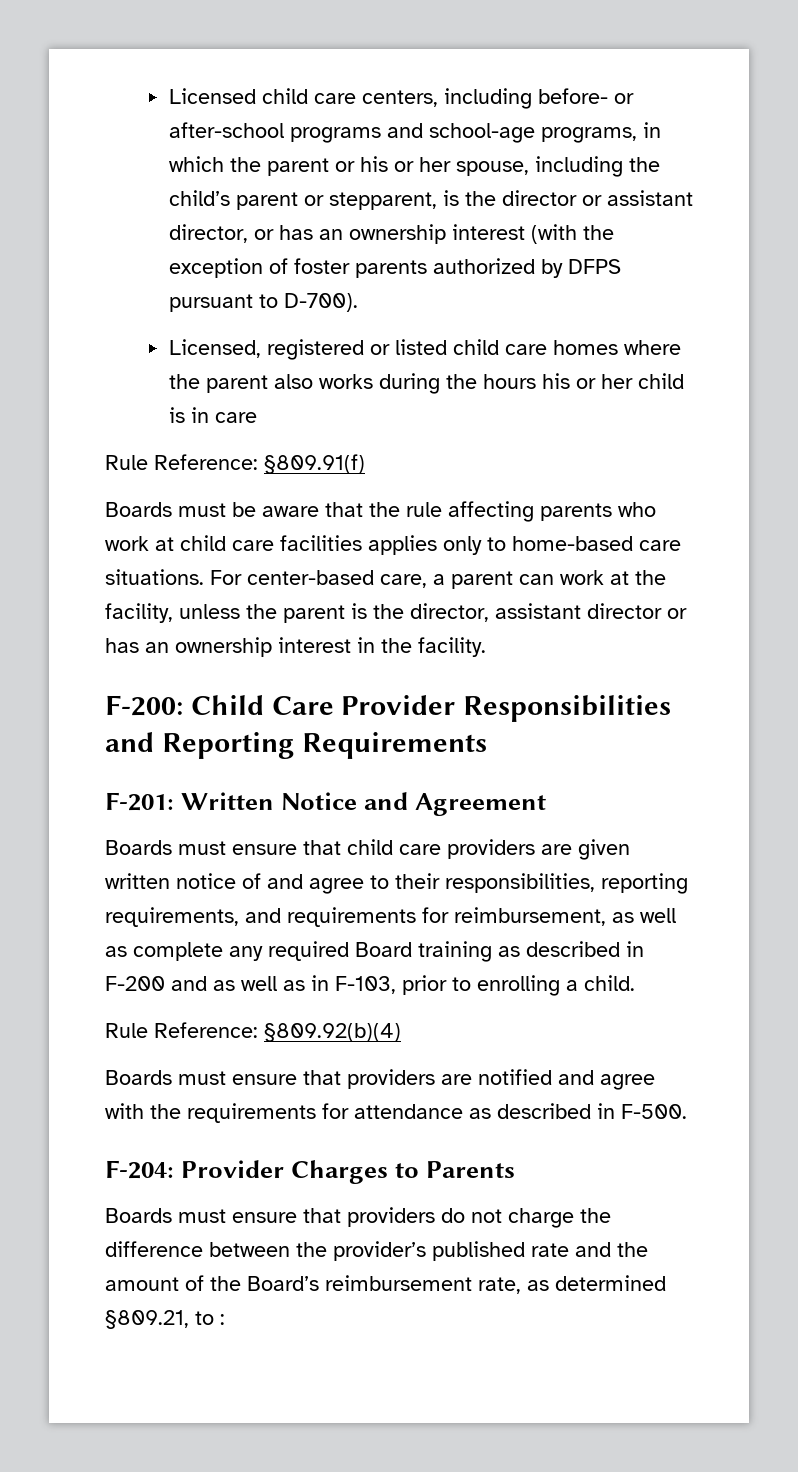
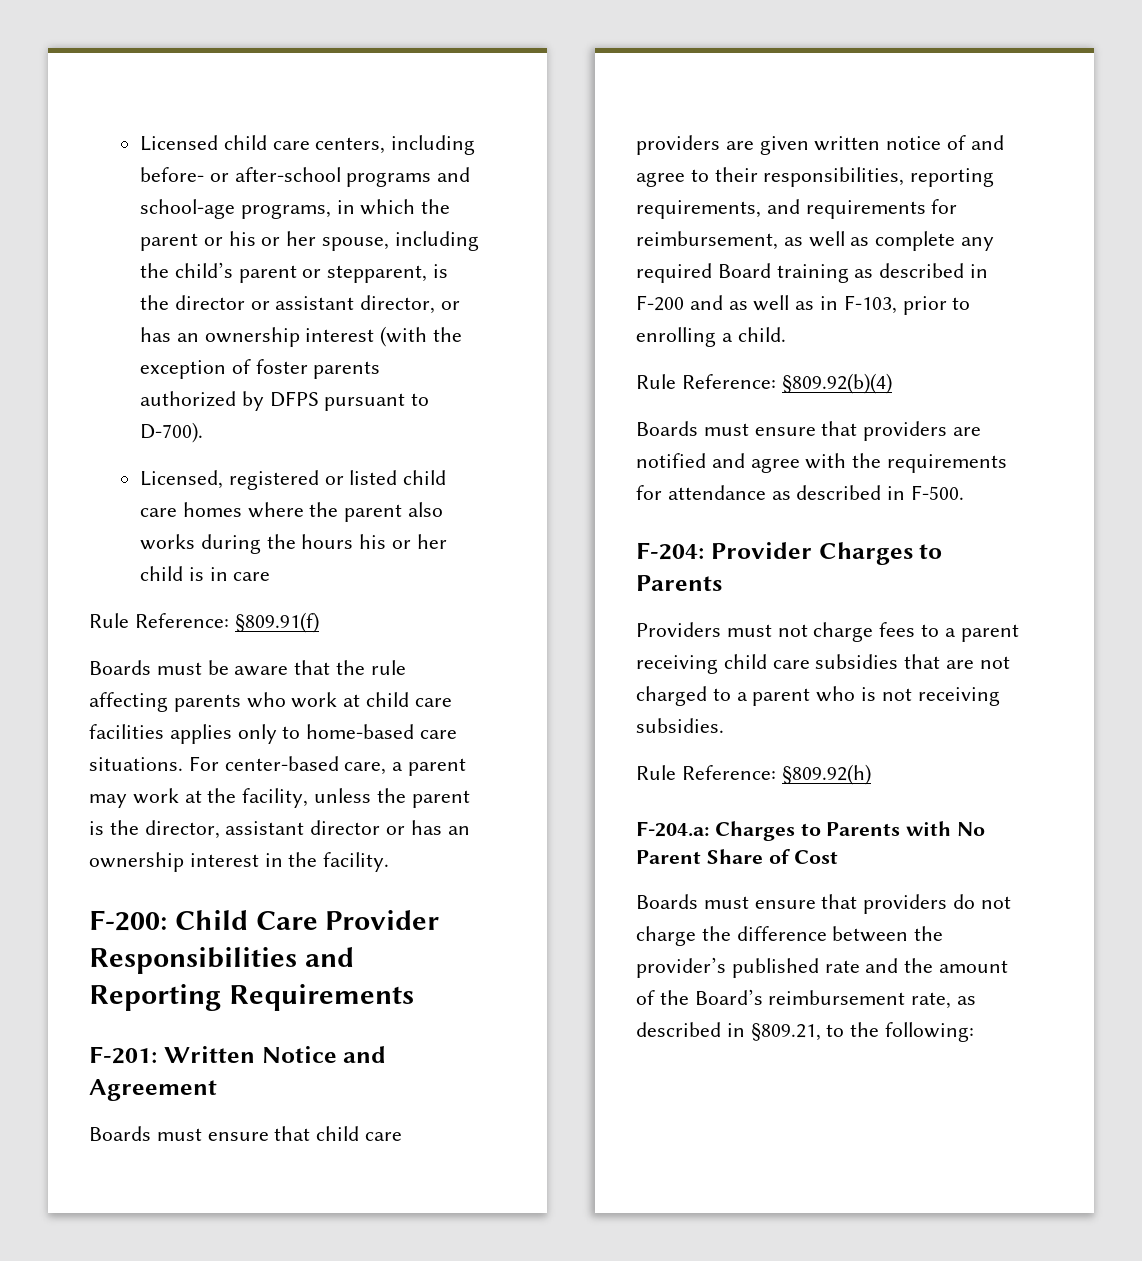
- For center-based care, a parent can work at the facility, unless the parent is the director, assistant director or has an ownership interest in the facility.
+ For center-based care, a parent may work at the facility, unless the parent is the director, assistant director or has an ownership interest in the facility.
+ Providers must not charge fees to a parent receiving child care subsidies that are not charged to a parent who is not receiving subsidies.
+ Rule Reference: §809.92(h)
+ F-204.a: Charges to Parents with No Parent Share of Cost
- Boards must ensure that providers do not charge the difference between the provider’s published rate and the amount of the Board’s reimbursement rate, as determined §809.21, to :
+ Boards must ensure that providers do not charge the difference between the provider’s published rate and the amount of the Board’s reimbursement rate, as described in §809.21, to the following:

